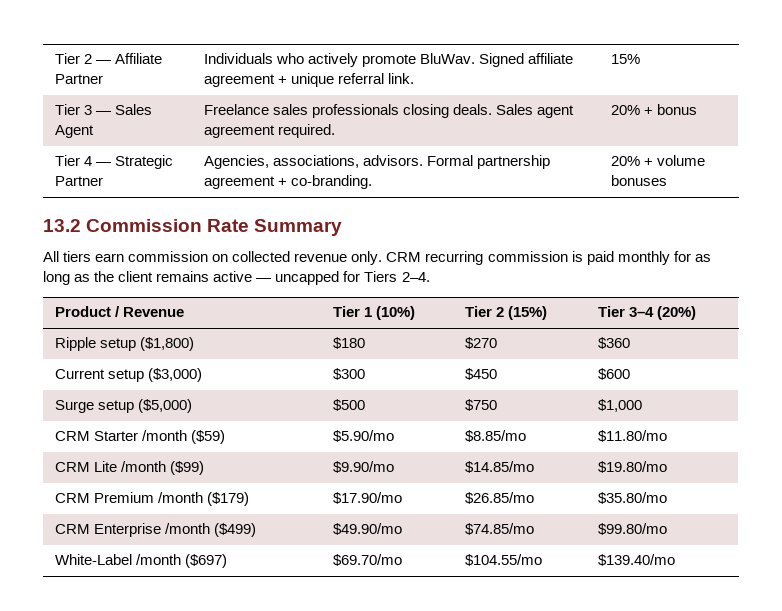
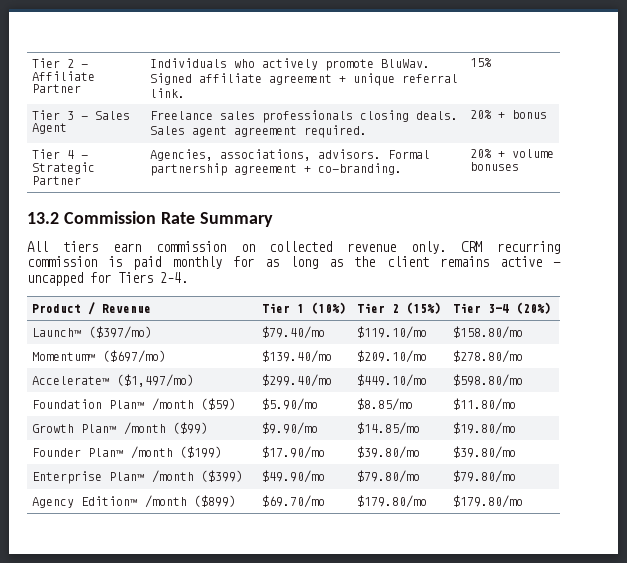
- Ripple setup ($1,800) | $180 | $270 | $360
- Current setup ($3,000) | $300 | $450 | $600
- Surge setup ($5,000) | $500 | $750 | $1,000
- CRM Starter /month ($59) | $5.90/mo | $8.85/mo | $11.80/mo
+ Launch™ ($397/mo) | $79.40/mo | $119.10/mo | $158.80/mo
+ Momentum™ ($697/mo) | $139.40/mo | $209.10/mo | $278.80/mo
+ Accelerate™ ($1,497/mo) | $299.40/mo | $449.10/mo | $598.80/mo
+ Foundation Plan™ /month ($59) | $5.90/mo | $8.85/mo | $11.80/mo
- CRM Lite /month ($99) | $9.90/mo | $14.85/mo | $19.80/mo
+ Growth Plan™ /month ($99) | $9.90/mo | $14.85/mo | $19.80/mo
- CRM Premium /month ($179) | $17.90/mo | $26.85/mo | $35.80/mo
- CRM Enterprise /month ($499) | $49.90/mo | $74.85/mo | $99.80/mo
- White-Label /month ($697) | $69.70/mo | $104.55/mo | $139.40/mo
+ Founder Plan™ /month ($199) | $17.90/mo | $39.80/mo | $39.80/mo
+ Enterprise Plan™ /month ($399) | $49.90/mo | $79.80/mo | $79.80/mo
+ Agency Edition™ /month ($899) | $69.70/mo | $179.80/mo | $179.80/mo

